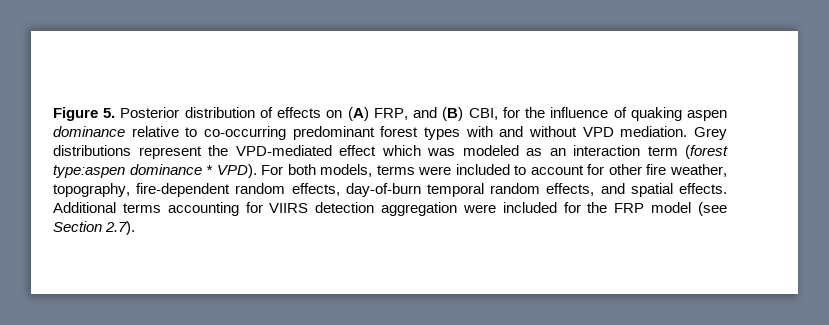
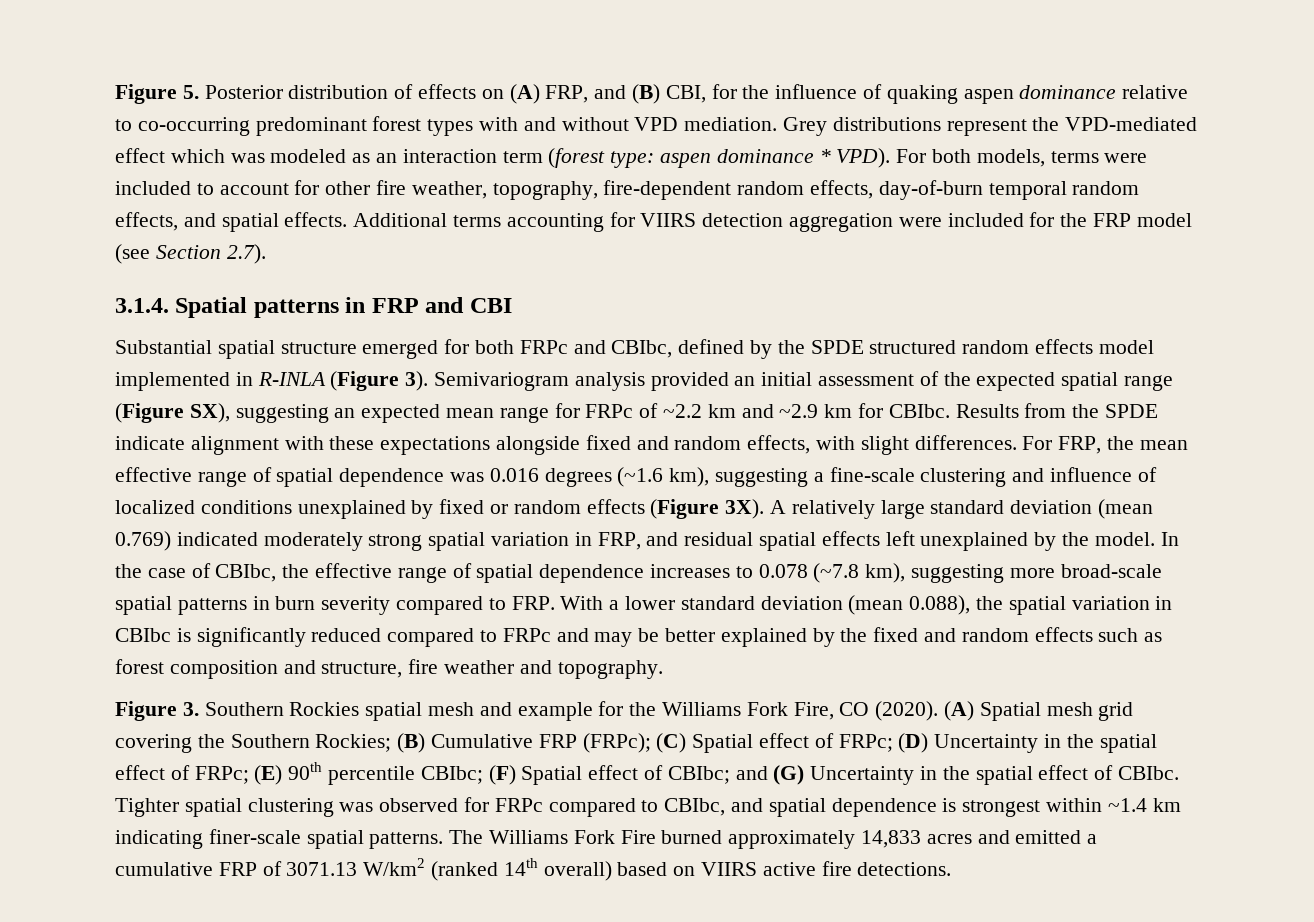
- Grey distributions represent the VPD-mediated effect which was modeled as an interaction term (forest type:aspen dominance * VPD).
+ Grey distributions represent the VPD-mediated effect which was modeled as an interaction term (forest type: aspen dominance * VPD).
+ 3.1.4. Spatial patterns in FRP and CBI
+ Substantial spatial structure emerged for both FRPc and CBIbc, defined by the SPDE structured random effects model implemented in R-INLA (Figure 3). Semivariogram analysis provided an initial assessment of the expected spatial range (Figure SX), suggesting an expected mean range for FRPc of ~2.2 km and ~2.9 km for CBIbc. Results from the SPDE indicate alignment with these expectations alongside fixed and random effects, with slight differences. For FRP, the mean effective range of spatial dependence was 0.016 degrees (~1.6 km), suggesting a fine-scale clustering and influence of localized conditions unexplained by fixed or random effects (Figure 3X). A relatively large standard deviation (mean 0.769) indicated moderately strong spatial variation in FRP, and residual spatial effects left unexplained by the model. In the case of CBIbc, the effective range of spatial dependence increases to 0.078 (~7.8 km), suggesting more broad-scale spatial patterns in burn severity compared to FRP. With a lower standard deviation (mean 0.088), the spatial variation in CBIbc is significantly reduced compared to FRPc and may be better explained by the fixed and random effects such as forest composition and structure, fire weather and topography.
+ Figure 3. Southern Rockies spatial mesh and example for the Williams Fork Fire, CO (2020). (A) Spatial mesh grid covering the Southern Rockies; (B) Cumulative FRP (FRPc); (C) Spatial effect of FRPc; (D) Uncertainty in the spatial effect of FRPc; (E) 90th percentile CBIbc; (F) Spatial effect of CBIbc; and (G) Uncertainty in the spatial effect of CBIbc. Tighter spatial clustering was observed for FRPc compared to CBIbc, and spatial dependence is strongest within ~1.4 km indicating finer-scale spatial patterns. The Williams Fork Fire burned approximately 14,833 acres and emitted a cumulative FRP of 3071.13 W/km2 (ranked 14th overall) based on VIIRS active fire detections.

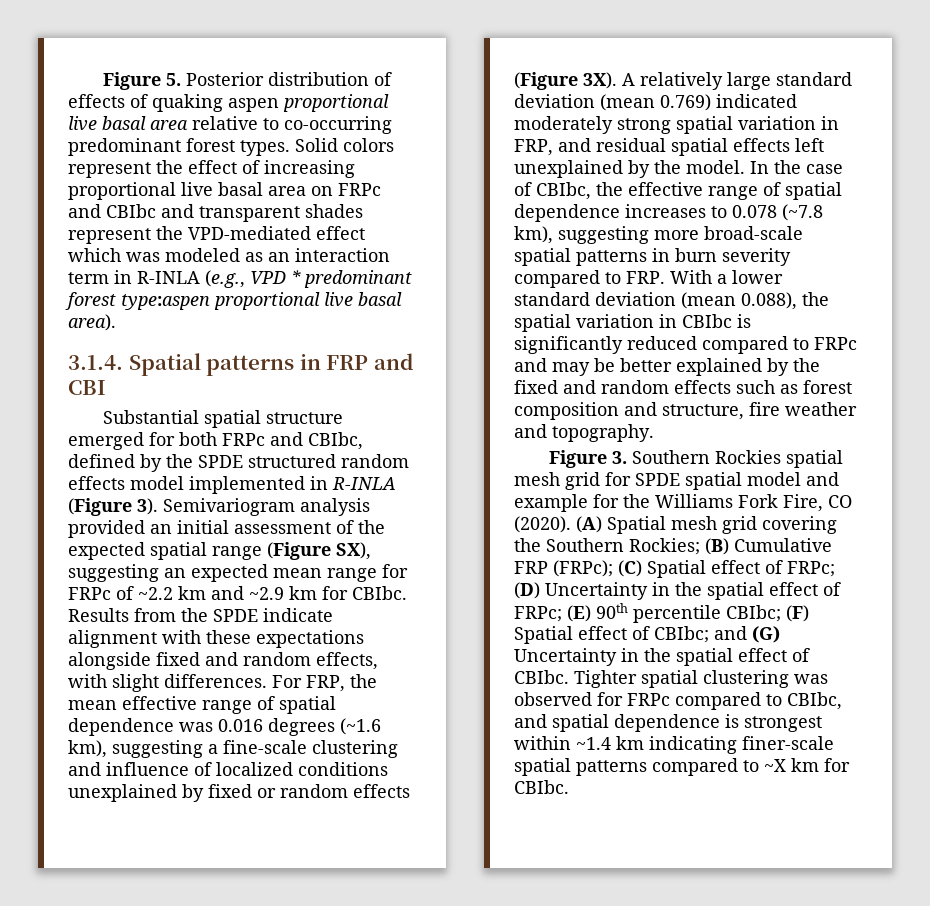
- Figure 5. Posterior distribution of effects on (A) FRP, and (B) CBI, for the influence of quaking aspen dominance relative to co-occurring predominant forest types with and without VPD mediation. Grey distributions represent the VPD-mediated effect which was modeled as an interaction term (forest type: aspen dominance * VPD). For both models, terms were included to account for other fire weather, topography, fire-dependent random effects, day-of-burn temporal random effects, and spatial effects. Additional terms accounting for VIIRS detection aggregation were included for the FRP model (see Section 2.7).
+ Figure 5. Posterior distribution of effects of quaking aspen proportional live basal area relative to co-occurring predominant forest types. Solid colors represent the effect of increasing proportional live basal area on FRPc and CBIbc and transparent shades represent the VPD-mediated effect which was modeled as an interaction term in R-INLA (e.g., VPD * predominant forest type:aspen proportional live basal area).
- Figure 3. Southern Rockies spatial mesh and example for the Williams Fork Fire, CO (2020).
+ Figure 3. Southern Rockies spatial mesh grid for SPDE spatial model and example for the Williams Fork Fire, CO (2020).
- Tighter spatial clustering was observed for FRPc compared to CBIbc, and spatial dependence is strongest within ~1.4 km indicating finer-scale spatial patterns. The Williams Fork Fire burned approximately 14,833 acres and emitted a cumulative FRP of 3071.13 W/km2 (ranked 14th overall) based on VIIRS active fire detections.
+ Tighter spatial clustering was observed for FRPc compared to CBIbc, and spatial dependence is strongest within ~1.4 km indicating finer-scale spatial patterns compared to ~X km for CBIbc.

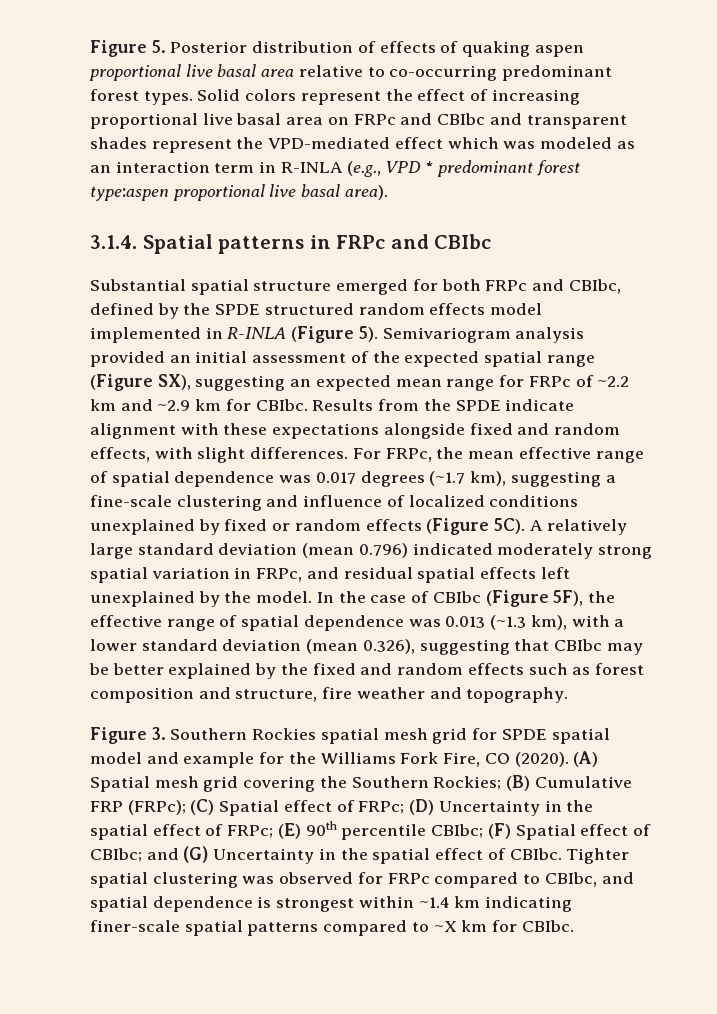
- 3.1.4. Spatial patterns in FRP and CBI
+ 3.1.4. Spatial patterns in FRPc and CBIbc
- Substantial spatial structure emerged for both FRPc and CBIbc, defined by the SPDE structured random effects model implemented in R-INLA (Figure 3).
+ Substantial spatial structure emerged for both FRPc and CBIbc, defined by the SPDE structured random effects model implemented in R-INLA (Figure 5).
- For FRP, the mean effective range of spatial dependence was 0.016 degrees (~1.6 km), suggesting a fine-scale clustering and influence of localized conditions unexplained by fixed or random effects (Figure 3X).
+ For FRPc, the mean effective range of spatial dependence was 0.017 degrees (~1.7 km), suggesting a fine-scale clustering and influence of localized conditions unexplained by fixed or random effects (Figure 5C).
- A relatively large standard deviation (mean 0.769) indicated moderately strong spatial variation in FRP, and residual spatial effects left unexplained by the model.
+ A relatively large standard deviation (mean 0.796) indicated moderately strong spatial variation in FRPc, and residual spatial effects left unexplained by the model.
- In the case of CBIbc, the effective range of spatial dependence increases to 0.078 (~7.8 km), suggesting more broad-scale spatial patterns in burn severity compared to FRP. With a lower standard deviation (mean 0.088), the spatial variation in CBIbc is significantly reduced compared to FRPc and may be better explained by the fixed and random effects such as forest composition and structure, fire weather and topography.
+ In the case of CBIbc (Figure 5F), the effective range of spatial dependence was 0.013 (~1.3 km), with a lower standard deviation (mean 0.326), suggesting that CBIbc may be better explained by the fixed and random effects such as forest composition and structure, fire weather and topography.

